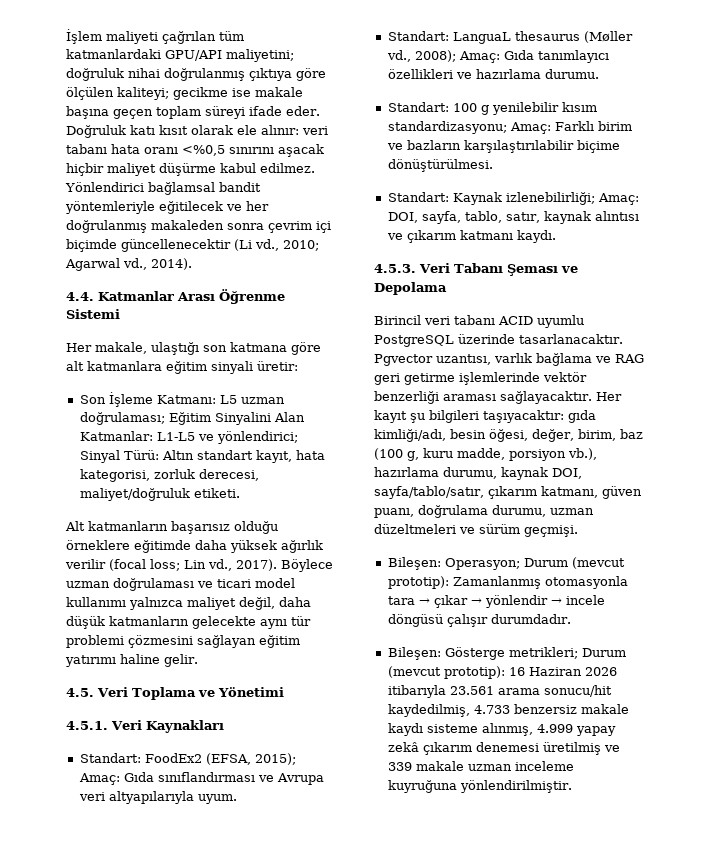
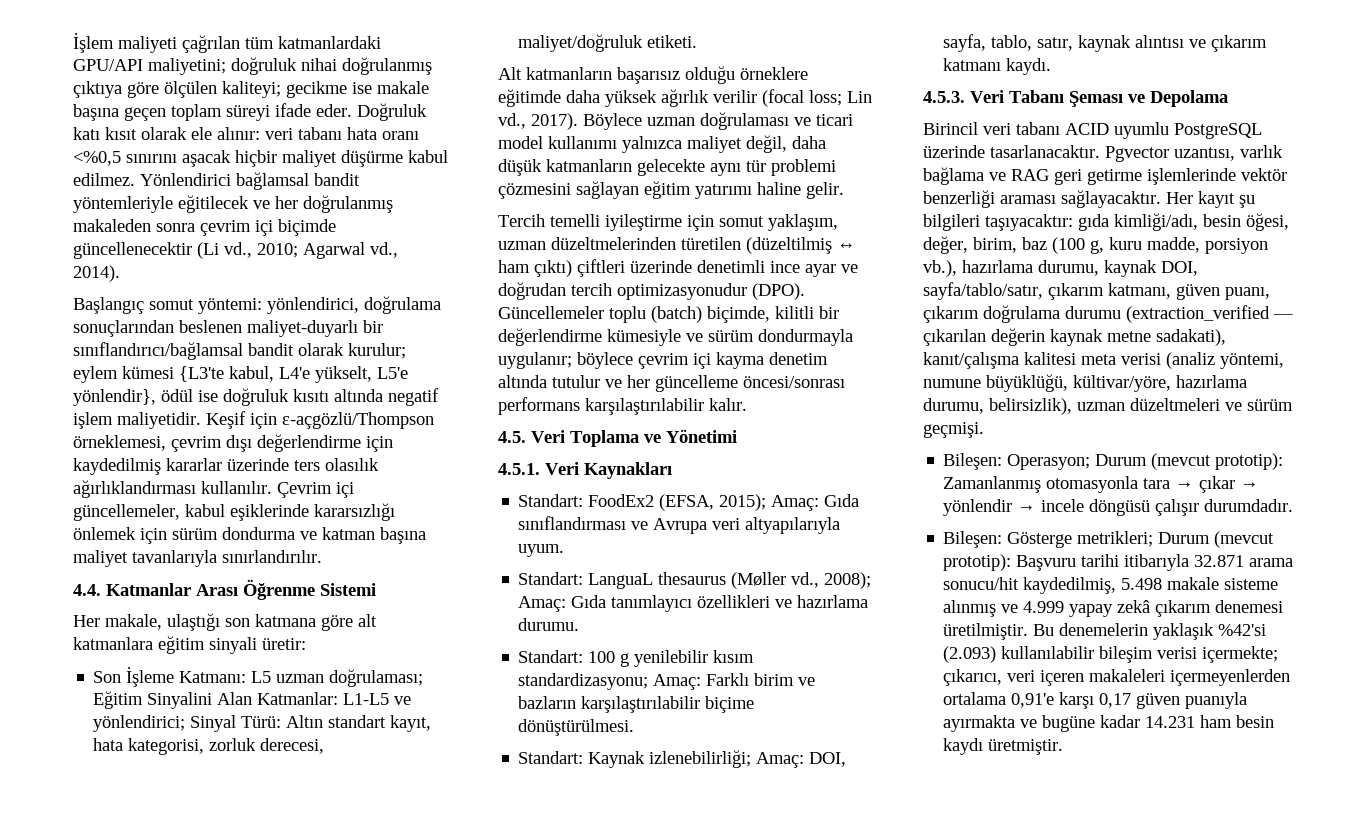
+ Başlangıç somut yöntemi: yönlendirici, doğrulama sonuçlarından beslenen maliyet-duyarlı bir sınıflandırıcı/bağlamsal bandit olarak kurulur; eylem kümesi {L3'te kabul, L4'e yükselt, L5'e yönlendir}, ödül ise doğruluk kısıtı altında negatif işlem maliyetidir. Keşif için ε-açgözlü/Thompson örneklemesi, çevrim dışı değerlendirme için kaydedilmiş kararlar üzerinde ters olasılık ağırlıklandırması kullanılır. Çevrim içi güncellemeler, kabul eşiklerinde kararsızlığı önlemek için sürüm dondurma ve katman başına maliyet tavanlarıyla sınırlandırılır.
+ Tercih temelli iyileştirme için somut yaklaşım, uzman düzeltmelerinden türetilen (düzeltilmiş ↔ ham çıktı) çiftleri üzerinde denetimli ince ayar ve doğrudan tercih optimizasyonudur (DPO). Güncellemeler toplu (batch) biçimde, kilitli bir değerlendirme kümesiyle ve sürüm dondurmayla uygulanır; böylece çevrim içi kayma denetim altında tutulur ve her güncelleme öncesi/sonrası performans karşılaştırılabilir kalır.
- Her kayıt şu bilgileri taşıyacaktır: gıda kimliği/adı, besin öğesi, değer, birim, baz (100 g, kuru madde, porsiyon vb.), hazırlama durumu, kaynak DOI, sayfa/tablo/satır, çıkarım katmanı, güven puanı, doğrulama durumu, uzman düzeltmeleri ve sürüm geçmişi.
+ Her kayıt şu bilgileri taşıyacaktır: gıda kimliği/adı, besin öğesi, değer, birim, baz (100 g, kuru madde, porsiyon vb.), hazırlama durumu, kaynak DOI, sayfa/tablo/satır, çıkarım katmanı, güven puanı, çıkarım doğrulama durumu (extraction_verified — çıkarılan değerin kaynak metne sadakati), kanıt/çalışma kalitesi meta verisi (analiz yöntemi, numune büyüklüğü, kültivar/yöre, hazırlama durumu, belirsizlik), uzman düzeltmeleri ve sürüm geçmişi.
- Bileşen: Gösterge metrikleri; Durum (mevcut prototip): 16 Haziran 2026 itibarıyla 23.561 arama sonucu/hit kaydedilmiş, 4.733 benzersiz makale kaydı sisteme alınmış, 4.999 yapay zekâ çıkarım denemesi üretilmiş ve 339 makale uzman inceleme kuyruğuna yönlendirilmiştir.
+ Bileşen: Gösterge metrikleri; Durum (mevcut prototip): Başvuru tarihi itibarıyla 32.871 arama sonucu/hit kaydedilmiş, 5.498 makale sisteme alınmış ve 4.999 yapay zekâ çıkarım denemesi üretilmiştir. Bu denemelerin yaklaşık %42'si (2.093) kullanılabilir bileşim verisi içermekte; çıkarıcı, veri içeren makaleleri içermeyenlerden ortalama 0,91'e karşı 0,17 güven puanıyla ayırmakta ve bugüne kadar 14.231 ham besin kaydı üretmiştir.

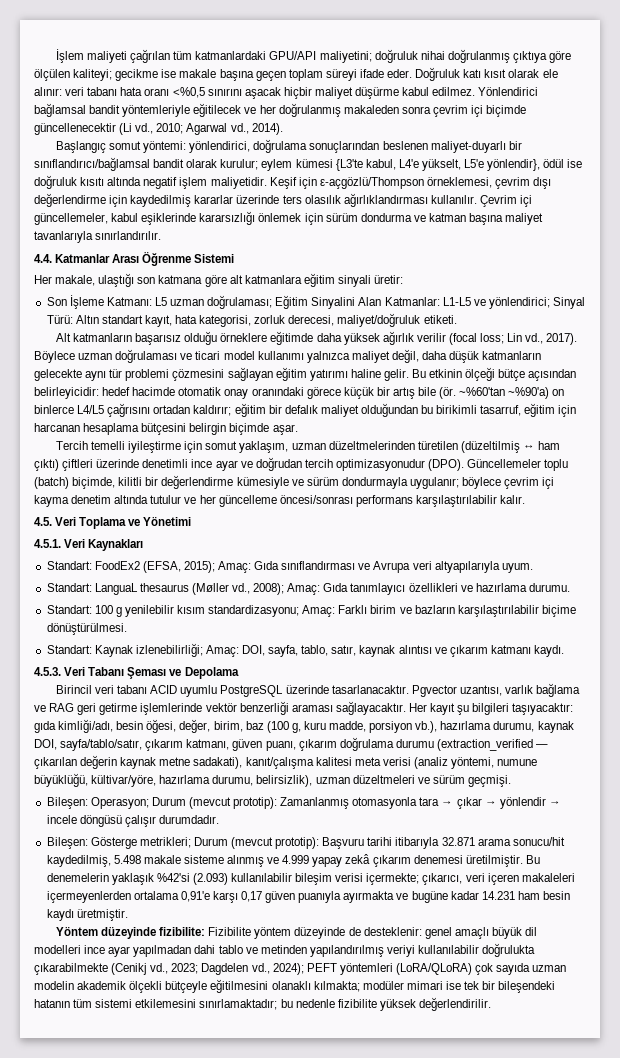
+ Bu etkinin ölçeği bütçe açısından belirleyicidir: hedef hacimde otomatik onay oranındaki görece küçük bir artış bile (ör. ~%60'tan ~%90'a) on binlerce L4/L5 çağrısını ortadan kaldırır; eğitim bir defalık maliyet olduğundan bu birikimli tasarruf, eğitim için harcanan hesaplama bütçesini belirgin biçimde aşar.
+ Yöntem düzeyinde fizibilite: Fizibilite yöntem düzeyinde de desteklenir: genel amaçlı büyük dil modelleri ince ayar yapılmadan dahi tablo ve metinden yapılandırılmış veriyi kullanılabilir doğrulukta çıkarabilmekte (Cenikj vd., 2023; Dagdelen vd., 2024); PEFT yöntemleri (LoRA/QLoRA) çok sayıda uzman modelin akademik ölçekli bütçeyle eğitilmesini olanaklı kılmakta; modüler mimari ise tek bir bileşendeki hatanın tüm sistemi etkilemesini sınırlamaktadır; bu nedenle fizibilite yüksek değerlendirilir.

